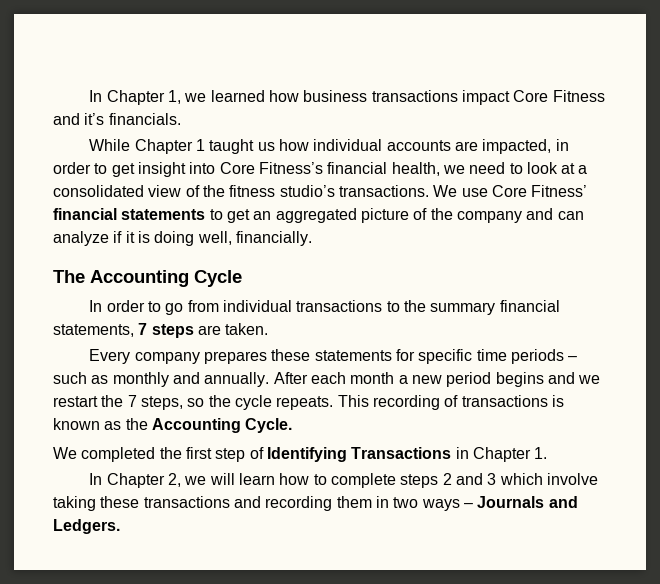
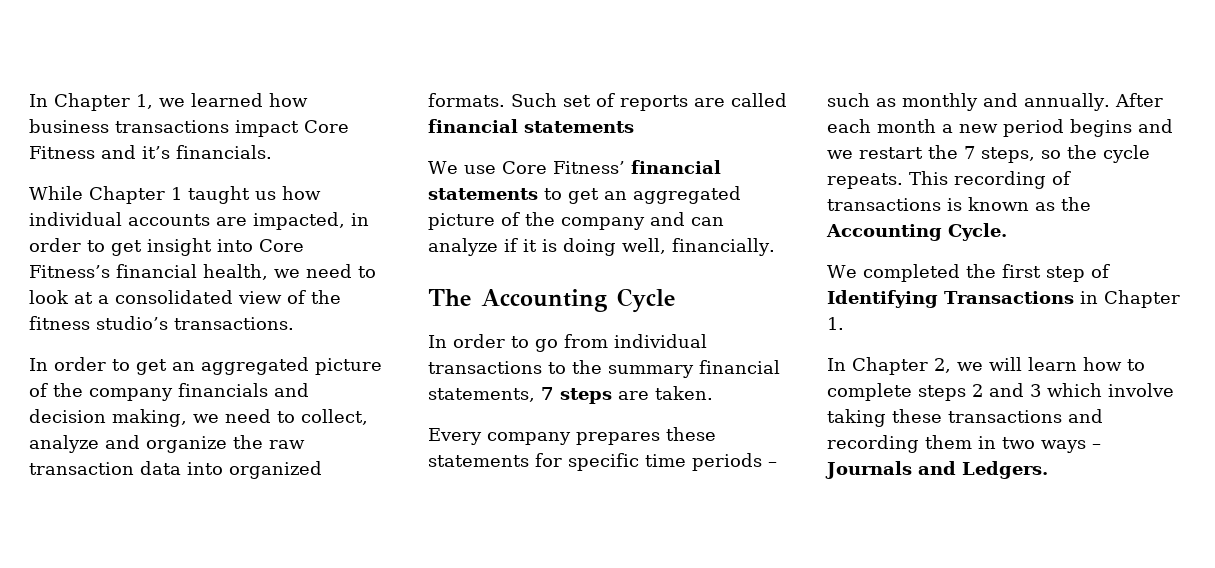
- While Chapter 1 taught us how individual accounts are impacted, in order to get insight into Core Fitness’s financial health, we need to look at a consolidated view of the fitness studio’s transactions. We use Core Fitness’ financial statements to get an aggregated picture of the company and can analyze if it is doing well, financially.
+ While Chapter 1 taught us how individual accounts are impacted, in order to get insight into Core Fitness’s financial health, we need to look at a consolidated view of the fitness studio’s transactions.
+ In order to get an aggregated picture of the company financials and decision making, we need to collect, analyze and organize the raw transaction data into organized formats. Such set of reports are called financial statements
+ We use Core Fitness’ financial statements to get an aggregated picture of the company and can analyze if it is doing well, financially.

